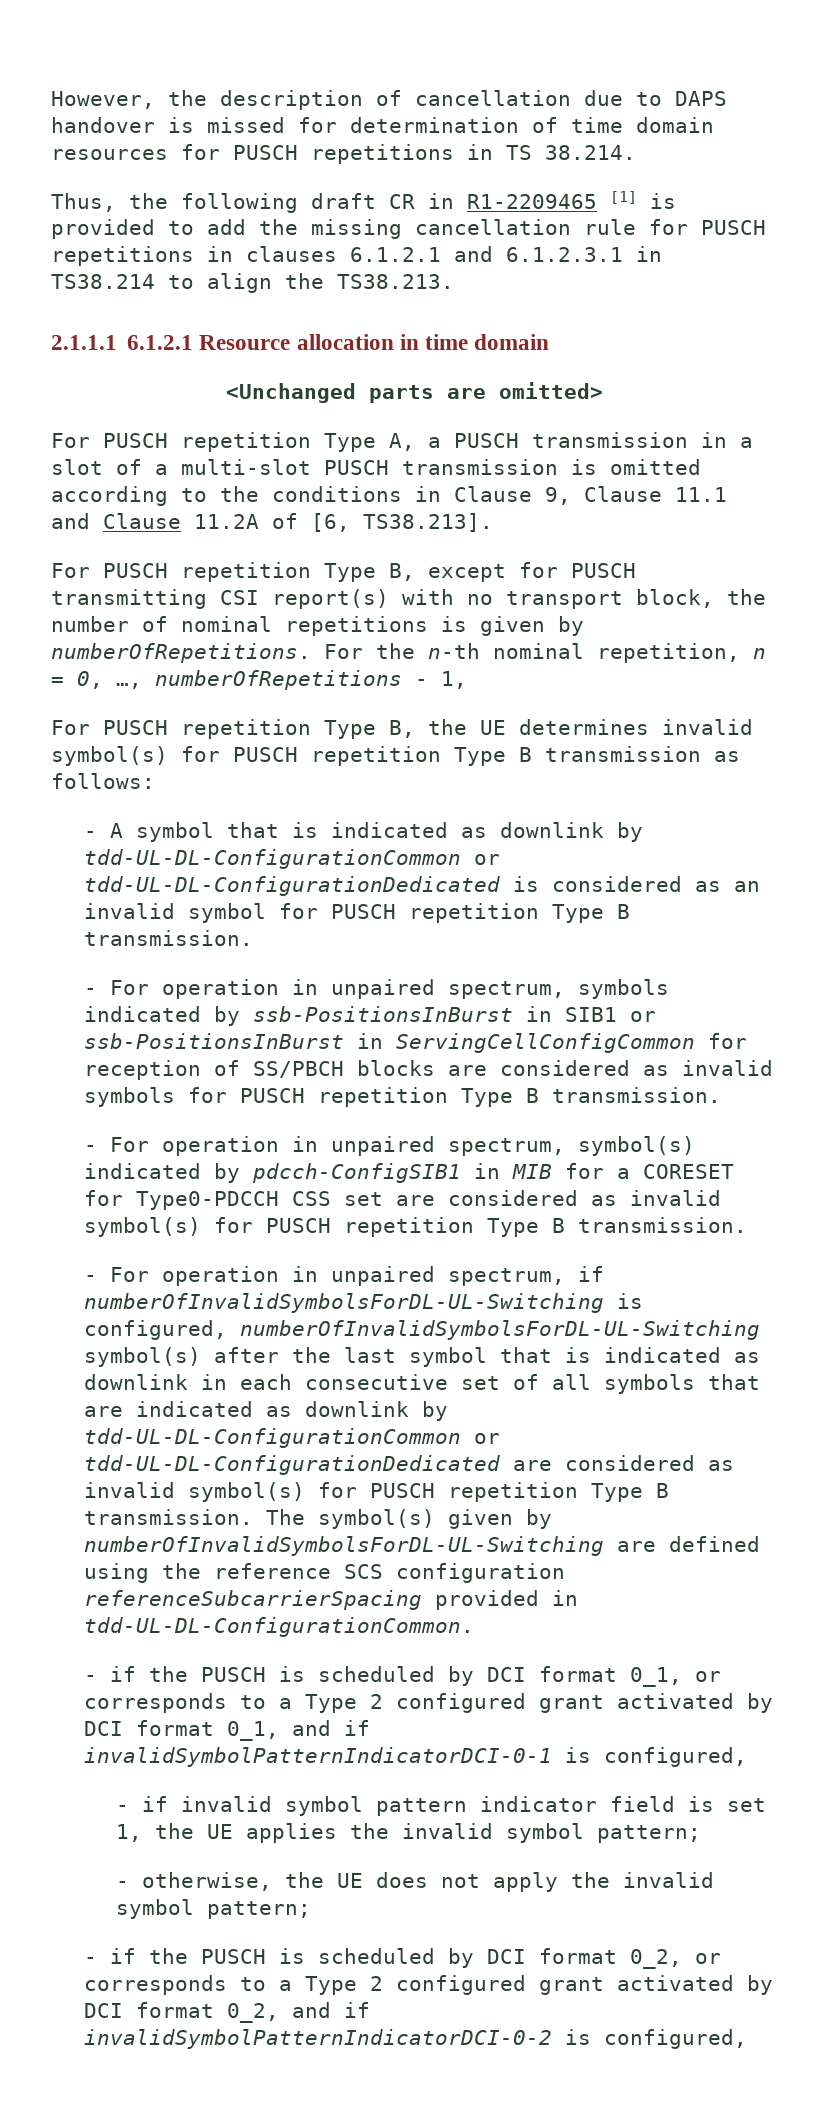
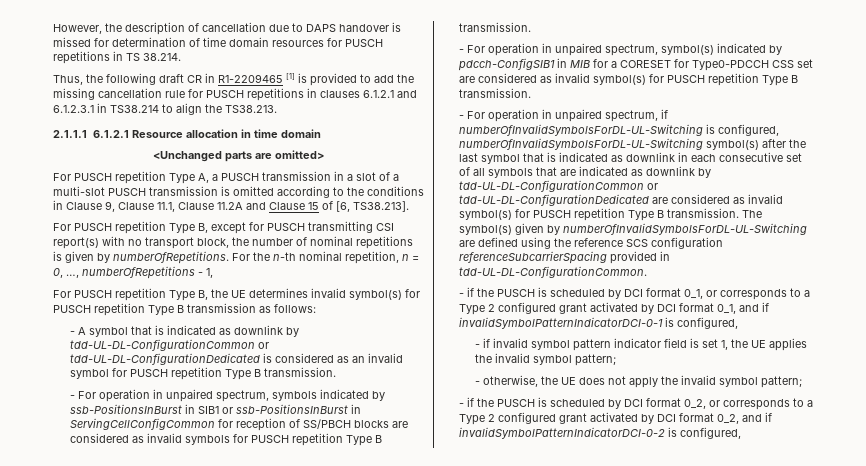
- For PUSCH repetition Type A, a PUSCH transmission in a slot of a multi-slot PUSCH transmission is omitted according to the conditions in Clause 9, Clause 11.1 and Clause 11.2A of [6, TS38.213].
+ For PUSCH repetition Type A, a PUSCH transmission in a slot of a multi-slot PUSCH transmission is omitted according to the conditions in Clause 9, Clause 11.1, Clause 11.2A and Clause 15 of [6, TS38.213].

